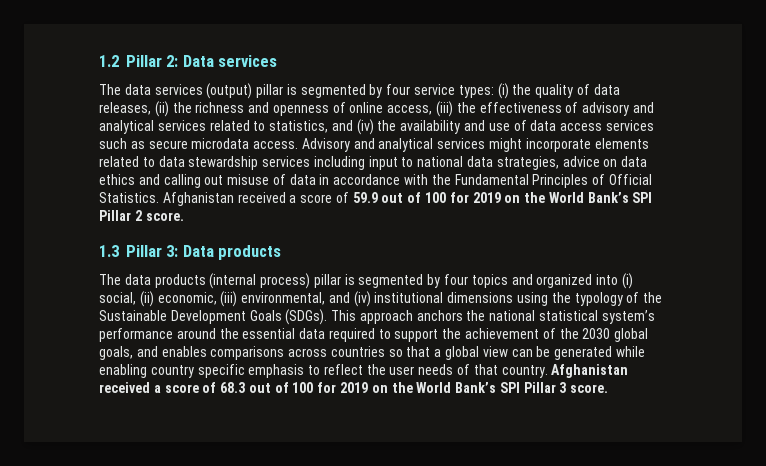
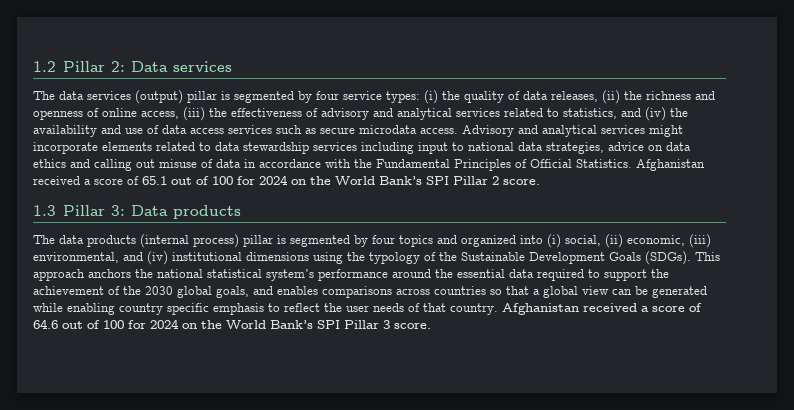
- Afghanistan received a score of 59.9 out of 100 for 2019 on the World Bank’s SPI Pillar 2 score.
+ Afghanistan received a score of 65.1 out of 100 for 2024 on the World Bank’s SPI Pillar 2 score.
- Afghanistan received a score of 68.3 out of 100 for 2019 on the World Bank’s SPI Pillar 3 score.
+ Afghanistan received a score of 64.6 out of 100 for 2024 on the World Bank’s SPI Pillar 3 score.

